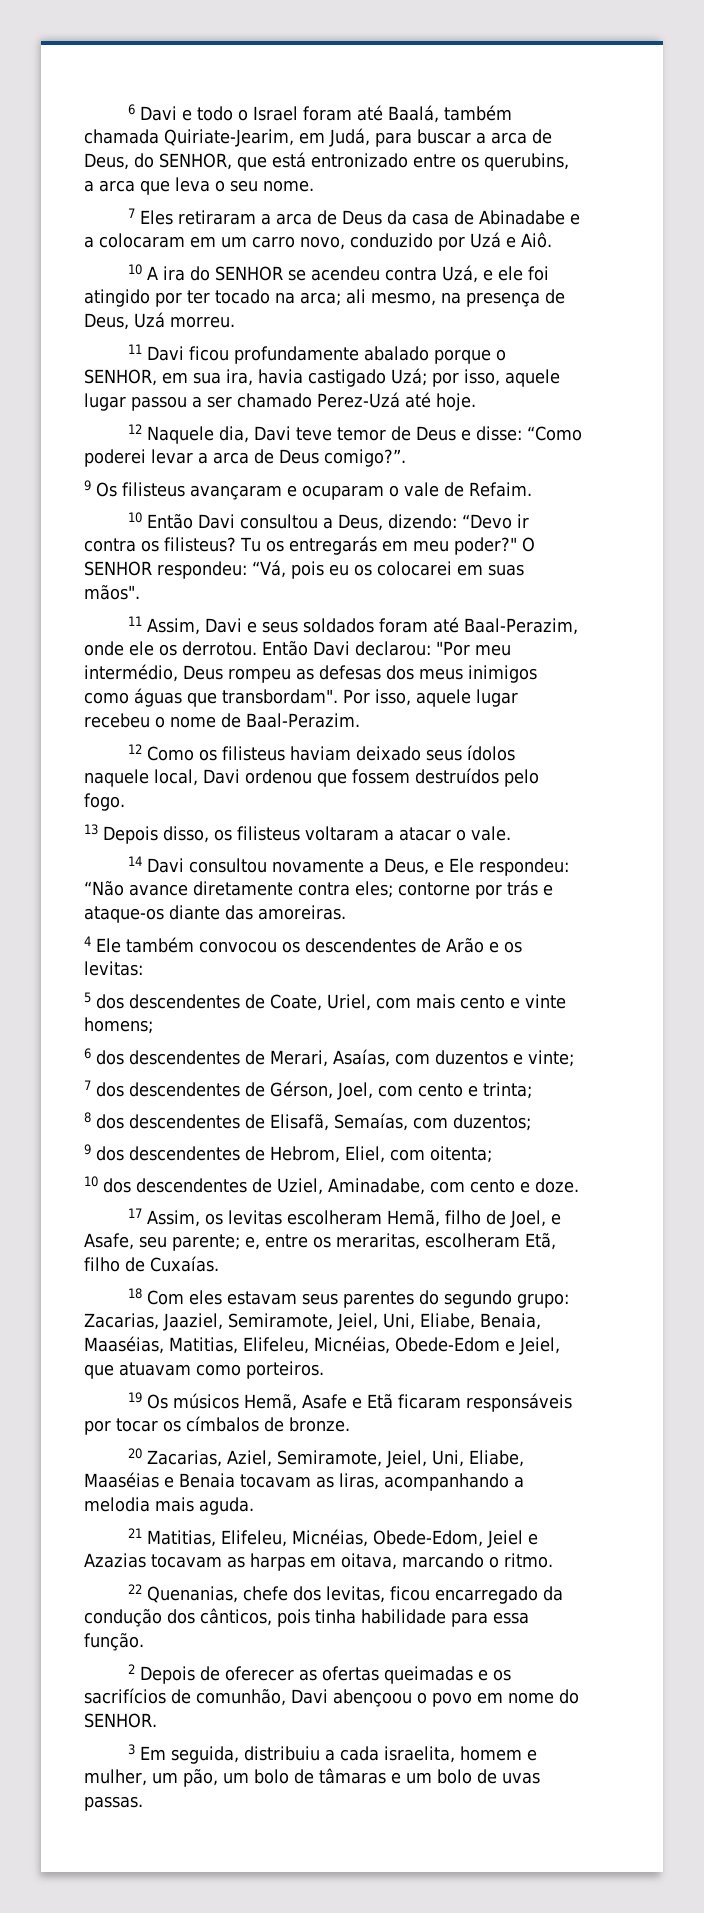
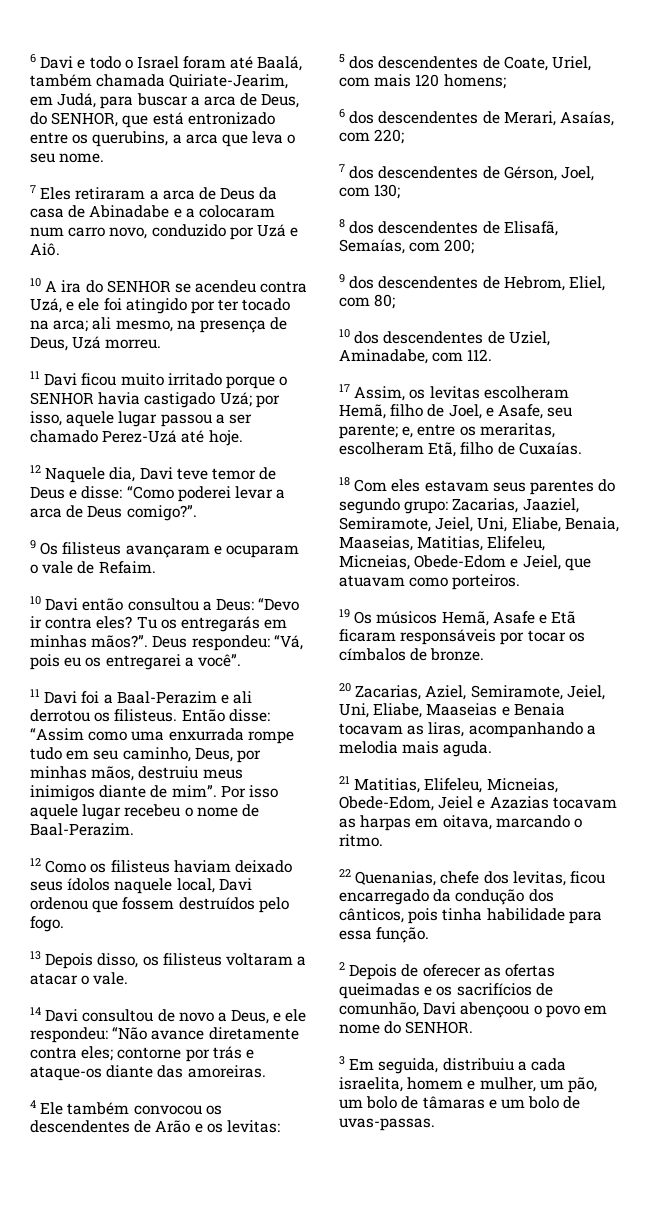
- 7 Eles retiraram a arca de Deus da casa de Abinadabe e a colocaram em um carro novo, conduzido por Uzá e Aiô.
+ 7 Eles retiraram a arca de Deus da casa de Abinadabe e a colocaram num carro novo, conduzido por Uzá e Aiô.
- 11 Davi ficou profundamente abalado porque o SENHOR, em sua ira, havia castigado Uzá; por isso, aquele lugar passou a ser chamado Perez-Uzá até hoje.
+ 11 Davi ficou muito irritado porque o SENHOR havia castigado Uzá; por isso, aquele lugar passou a ser chamado Perez-Uzá até hoje.
- 10 Então Davi consultou a Deus, dizendo: “Devo ir contra os filisteus?
+ 10 Davi então consultou a Deus: “Devo ir contra eles?
- Tu os entregarás em meu poder?" O SENHOR respondeu: “Vá, pois eu os colocarei em suas mãos".
- 11 Assim, Davi e seus soldados foram até Baal-Perazim, onde ele os derrotou. Então Davi declarou: "Por meu intermédio, Deus rompeu as defesas dos meus inimigos como águas que transbordam". Por isso, aquele lugar recebeu o nome de Baal-Perazim.
+ Tu os entregarás em minhas mãos?”. Deus respondeu: “Vá, pois eu os entregarei a você”.
+ 11 Davi foi a Baal-Perazim e ali derrotou os filisteus. Então disse: “Assim como uma enxurrada rompe tudo em seu caminho, Deus, por minhas mãos, destruiu meus inimigos diante de mim”. Por isso aquele lugar recebeu o nome de Baal-Perazim.
- 14 Davi consultou novamente a Deus, e Ele respondeu: “Não avance diretamente contra eles; contorne por trás e ataque-os diante das amoreiras.
+ 14 Davi consultou de novo a Deus, e ele respondeu: “Não avance diretamente contra eles; contorne por trás e ataque-os diante das amoreiras.
- 5 dos descendentes de Coate, Uriel, com mais cento e vinte homens;
+ 5 dos descendentes de Coate, Uriel, com mais 120 homens;
- 6 dos descendentes de Merari, Asaías, com duzentos e vinte;
+ 6 dos descendentes de Merari, Asaías, com 220;
- 7 dos descendentes de Gérson, Joel, com cento e trinta;
+ 7 dos descendentes de Gérson, Joel, com 130;
- 8 dos descendentes de Elisafã, Semaías, com duzentos;
+ 8 dos descendentes de Elisafã, Semaías, com 200;
- 9 dos descendentes de Hebrom, Eliel, com oitenta;
+ 9 dos descendentes de Hebrom, Eliel, com 80;
- 10 dos descendentes de Uziel, Aminadabe, com cento e doze.
+ 10 dos descendentes de Uziel, Aminadabe, com 112.
- 18 Com eles estavam seus parentes do segundo grupo: Zacarias, Jaaziel, Semiramote, Jeiel, Uni, Eliabe, Benaia, Maaséias, Matitias, Elifeleu, Micnéias, Obede-Edom e Jeiel, que atuavam como porteiros.
+ 18 Com eles estavam seus parentes do segundo grupo: Zacarias, Jaaziel, Semiramote, Jeiel, Uni, Eliabe, Benaia, Maaseias, Matitias, Elifeleu, Micneias, Obede-Edom e Jeiel, que atuavam como porteiros.
- 20 Zacarias, Aziel, Semiramote, Jeiel, Uni, Eliabe, Maaséias e Benaia tocavam as liras, acompanhando a melodia mais aguda.
+ 20 Zacarias, Aziel, Semiramote, Jeiel, Uni, Eliabe, Maaseias e Benaia tocavam as liras, acompanhando a melodia mais aguda.
- 21 Matitias, Elifeleu, Micnéias, Obede-Edom, Jeiel e Azazias tocavam as harpas em oitava, marcando o ritmo.
+ 21 Matitias, Elifeleu, Micneias, Obede-Edom, Jeiel e Azazias tocavam as harpas em oitava, marcando o ritmo.
- 3 Em seguida, distribuiu a cada israelita, homem e mulher, um pão, um bolo de tâmaras e um bolo de uvas passas.
+ 3 Em seguida, distribuiu a cada israelita, homem e mulher, um pão, um bolo de tâmaras e um bolo de uvas-passas.

